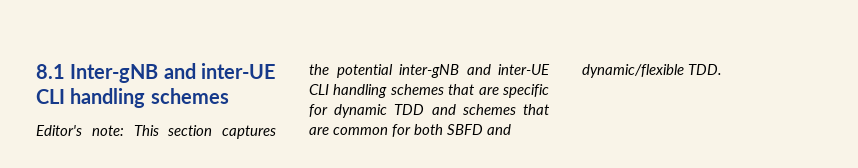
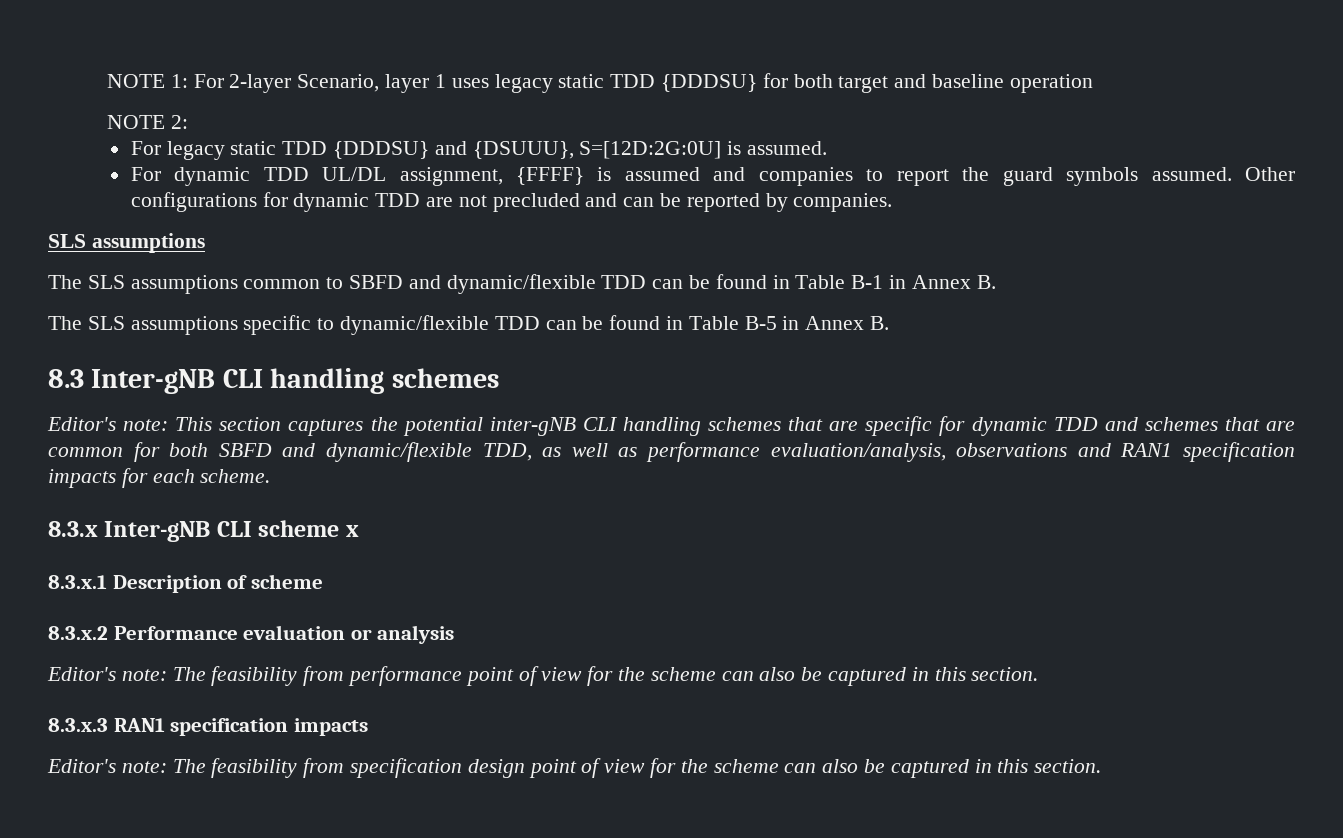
- 8.1 Inter-gNB and inter-UE CLI handling schemes
+ NOTE 1: For 2-layer Scenario, layer 1 uses legacy static TDD {DDDSU} for both target and baseline operation
+ NOTE 2:
+ For legacy static TDD {DDDSU} and {DSUUU}, S=[12D:2G:0U] is assumed.
+ For dynamic TDD UL/DL assignment, {FFFF} is assumed and companies to report the guard symbols assumed. Other configurations for dynamic TDD are not precluded and can be reported by companies.
+ SLS assumptions
+ The SLS assumptions common to SBFD and dynamic/flexible TDD can be found in Table B-1 in Annex B.
+ The SLS assumptions specific to dynamic/flexible TDD can be found in Table B-5 in Annex B.
+ 8.3 Inter-gNB CLI handling schemes
- Editor's note: This section captures the potential inter-gNB and inter-UE CLI handling schemes that are specific for dynamic TDD and schemes that are common for both SBFD and dynamic/flexible TDD.
+ Editor's note: This section captures the potential inter-gNB CLI handling schemes that are specific for dynamic TDD and schemes that are common for both SBFD and dynamic/flexible TDD, as well as performance evaluation/analysis, observations and RAN1 specification impacts for each scheme.
+ 8.3.x Inter-gNB CLI scheme x
+ 8.3.x.1 Description of scheme
+ 8.3.x.2 Performance evaluation or analysis
+ Editor's note: The feasibility from performance point of view for the scheme can also be captured in this section.
+ 8.3.x.3 RAN1 specification impacts
+ Editor's note: The feasibility from specification design point of view for the scheme can also be captured in this section.

